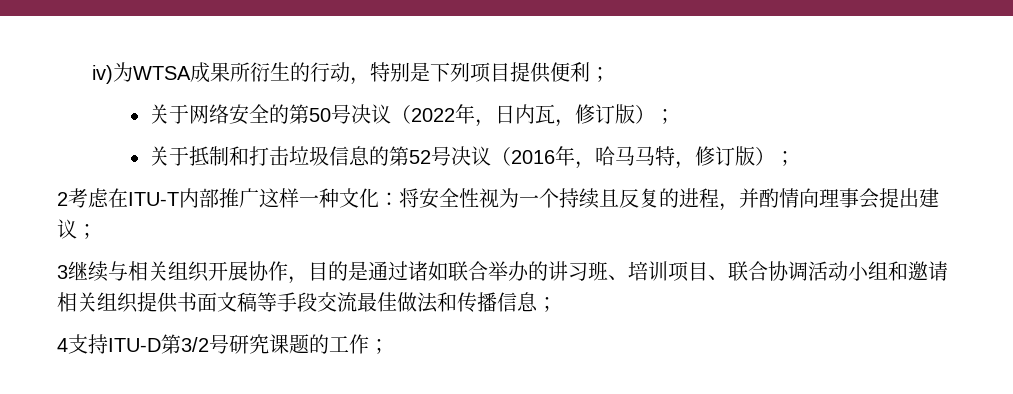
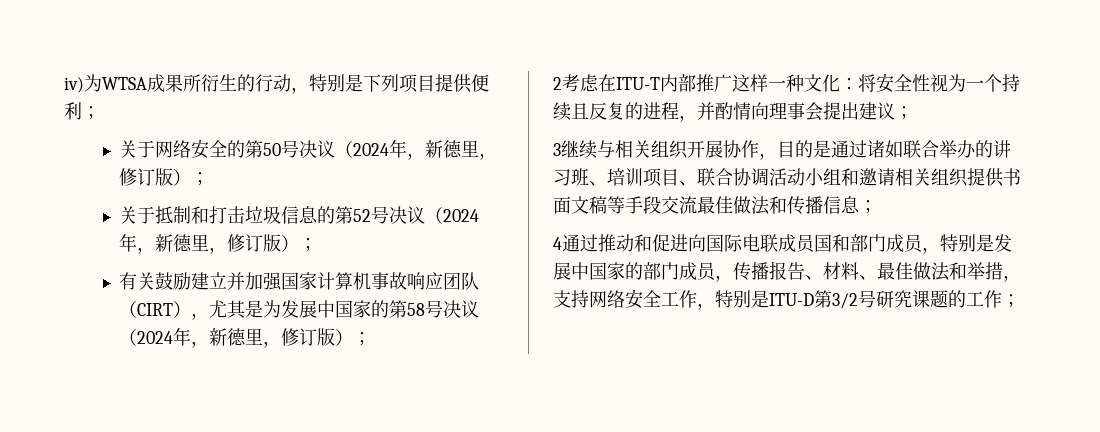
- 关于网络安全的第50号决议（2022年，日内瓦，修订版）；
+ 关于网络安全的第50号决议（2024年，新德里，修订版）；
- 关于抵制和打击垃圾信息的第52号决议（2016年，哈马马特，修订版）；
+ 关于抵制和打击垃圾信息的第52号决议（2024年，新德里，修订版）；
+ 有关鼓励建立并加强国家计算机事故响应团队（CIRT），尤其是为发展中国家的第58号决议（2024年，新德里，修订版）；
- 4支持ITU-D第3/2号研究课题的工作；
+ 4通过推动和促进向国际电联成员国和部门成员，特别是发展中国家的部门成员，传播报告、材料、最佳做法和举措，支持网络安全工作，特别是ITU-D第3/2号研究课题的工作；

